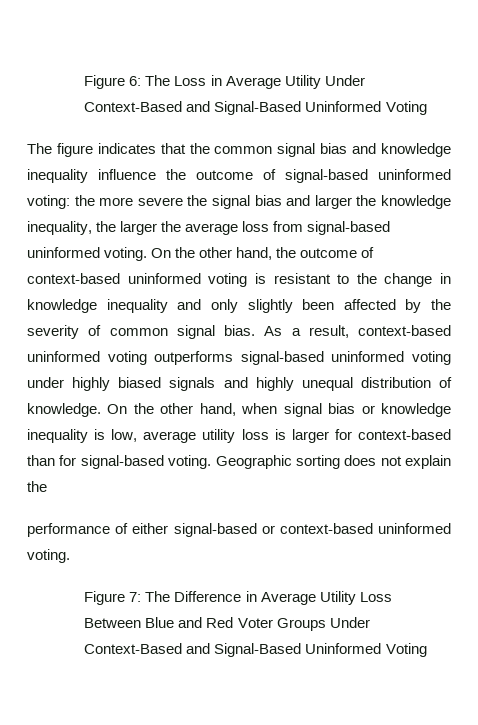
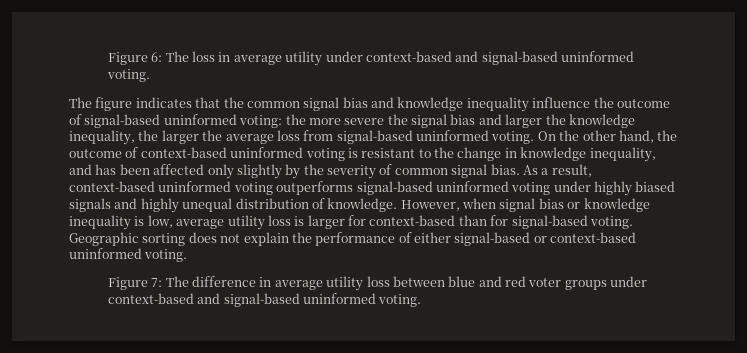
- Figure 6: The Loss in Average Utility Under Context-Based and Signal-Based Uninformed Voting
+ Figure 6: The loss in average utility under context-based and signal-based uninformed voting.
- On the other hand, the outcome of context-based uninformed voting is resistant to the change in knowledge inequality and only slightly been affected by the severity of common signal bias.
+ On the other hand, the outcome of context-based uninformed voting is resistant to the change in knowledge inequality, and has been affected only slightly by the severity of common signal bias.
- On the other hand, when signal bias or knowledge inequality is low, average utility loss is larger for context-based than for signal-based voting.
+ However, when signal bias or knowledge inequality is low, average utility loss is larger for context-based than for signal-based voting.
- Geographic sorting does not explain the
- performance of either signal-based or context-based uninformed voting.
+ Geographic sorting does not explain the performance of either signal-based or context-based uninformed voting.
- Figure 7: The Difference in Average Utility Loss Between Blue and Red Voter Groups Under Context-Based and Signal-Based Uninformed Voting
+ Figure 7: The difference in average utility loss between blue and red voter groups under context-based and signal-based uninformed voting.

